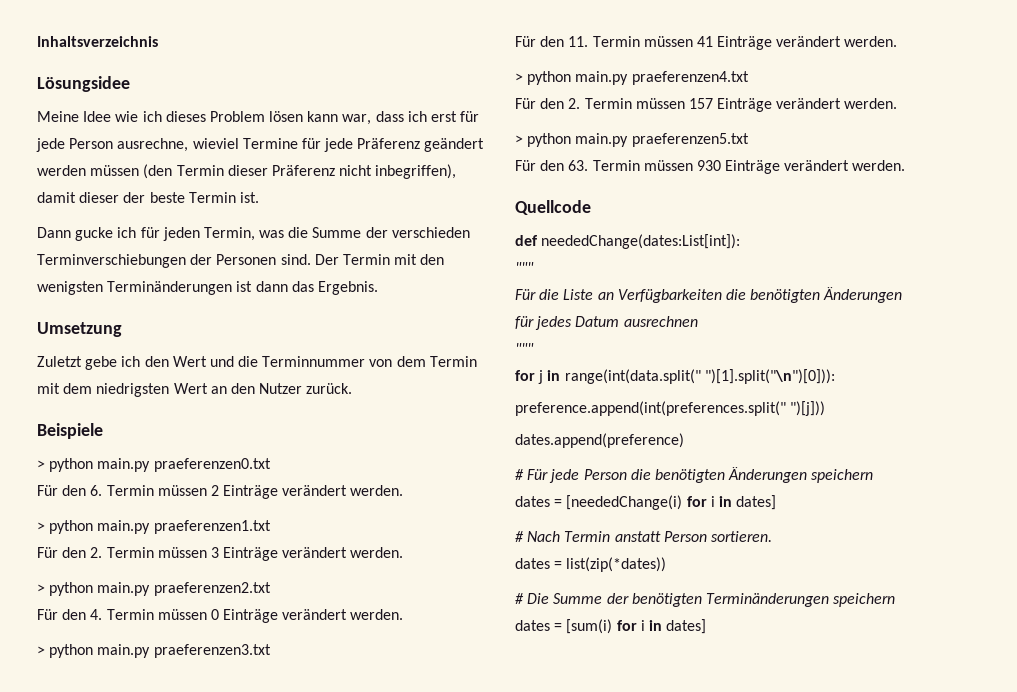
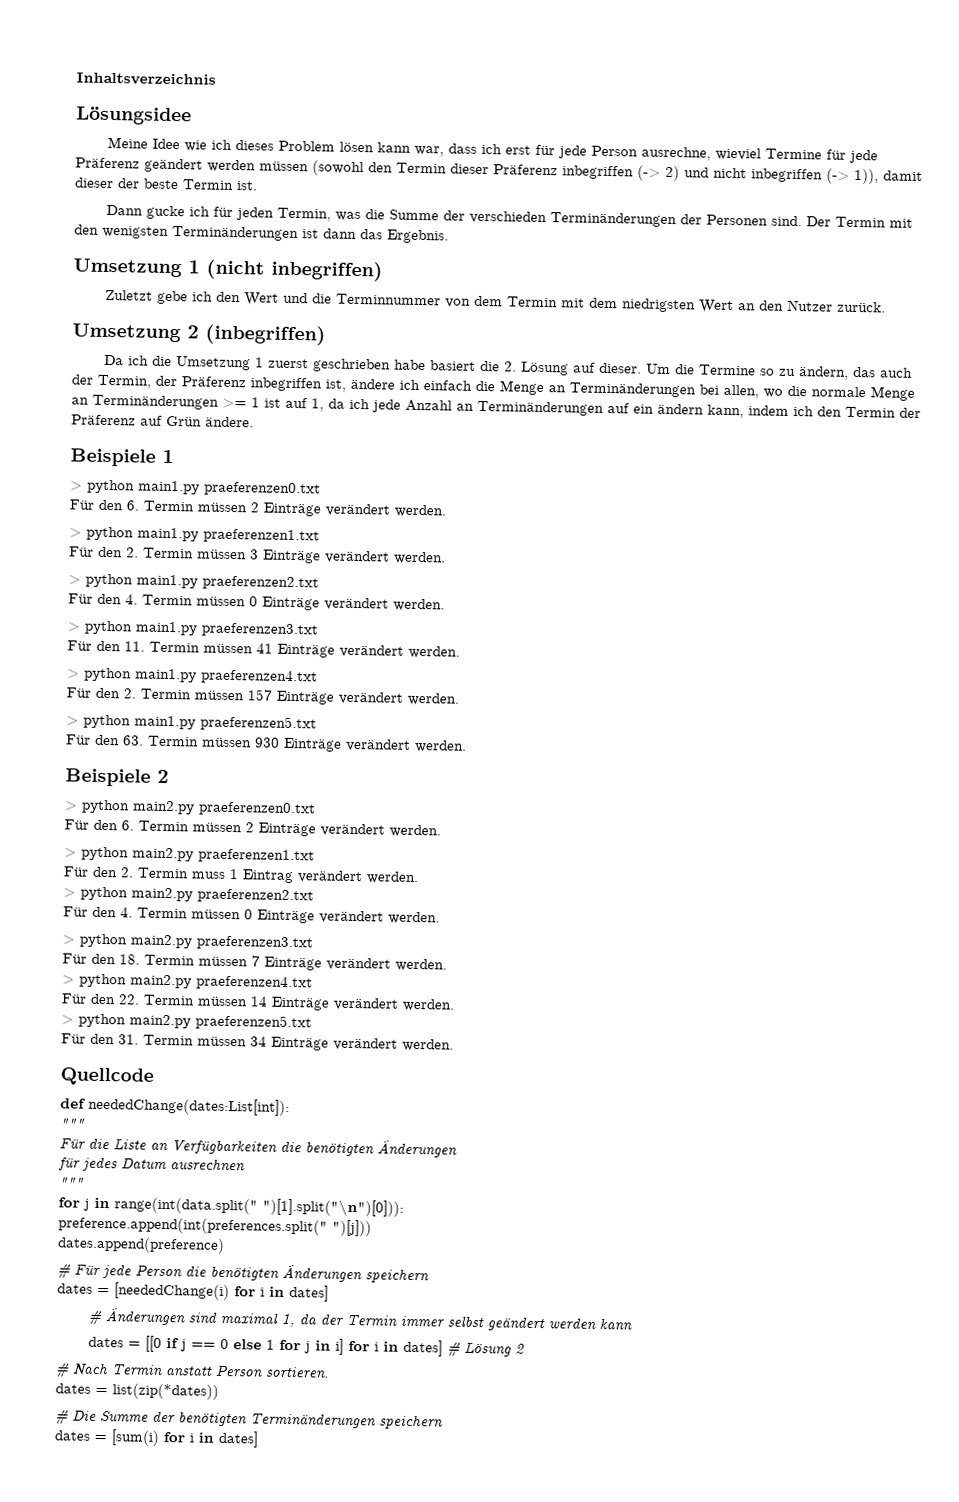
- Meine Idee wie ich dieses Problem lösen kann war, dass ich erst für jede Person ausrechne, wieviel Termine für jede Präferenz geändert werden müssen (den Termin dieser Präferenz nicht inbegriffen), damit dieser der beste Termin ist.
+ Meine Idee wie ich dieses Problem lösen kann war, dass ich erst für jede Person ausrechne, wieviel Termine für jede Präferenz geändert werden müssen (sowohl den Termin dieser Präferenz inbegriffen (-> 2) und nicht inbegriffen (-> 1)), damit dieser der beste Termin ist.
- Dann gucke ich für jeden Termin, was die Summe der verschieden Terminverschiebungen der Personen sind.
+ Dann gucke ich für jeden Termin, was die Summe der verschieden Terminänderungen der Personen sind.
- Umsetzung
+ Umsetzung 1 (nicht inbegriffen)
- Beispiele
- > python main.py praeferenzen0.txt
+ Umsetzung 2 (inbegriffen)
+ Da ich die Umsetzung 1 zuerst geschrieben habe basiert die 2. Lösung auf dieser. Um die Termine so zu ändern, das auch der Termin, der Präferenz inbegriffen ist, ändere ich einfach die Menge an Terminänderungen bei allen, wo die normale Menge an Terminänderungen >= 1 ist auf 1, da ich jede Anzahl an Terminänderungen auf ein ändern kann, indem ich den Termin der Präferenz auf Grün ändere.
+ Beispiele 1
+ > python main1.py praeferenzen0.txt
- > python main.py praeferenzen1.txt
+ > python main1.py praeferenzen1.txt
- > python main.py praeferenzen2.txt
+ > python main1.py praeferenzen2.txt
- > python main.py praeferenzen3.txt
+ > python main1.py praeferenzen3.txt
- > python main.py praeferenzen4.txt
+ > python main1.py praeferenzen4.txt
- > python main.py praeferenzen5.txt
+ > python main1.py praeferenzen5.txt
+ Beispiele 2
+ > python main2.py praeferenzen0.txt
+ Für den 6. Termin müssen 2 Einträge verändert werden.
+ > python main2.py praeferenzen1.txt
+ Für den 2. Termin muss 1 Eintrag verändert werden.
+ > python main2.py praeferenzen2.txt
+ Für den 4. Termin müssen 0 Einträge verändert werden.
+ > python main2.py praeferenzen3.txt
+ Für den 18. Termin müssen 7 Einträge verändert werden.
+ > python main2.py praeferenzen4.txt
+ Für den 22. Termin müssen 14 Einträge verändert werden.
+ > python main2.py praeferenzen5.txt
+ Für den 31. Termin müssen 34 Einträge verändert werden.
+ # Änderungen sind maximal 1, da der Termin immer selbst geändert werden kann
+ dates = [[0 if j == 0 else 1 for j in i] for i in dates] # Lösung 2

